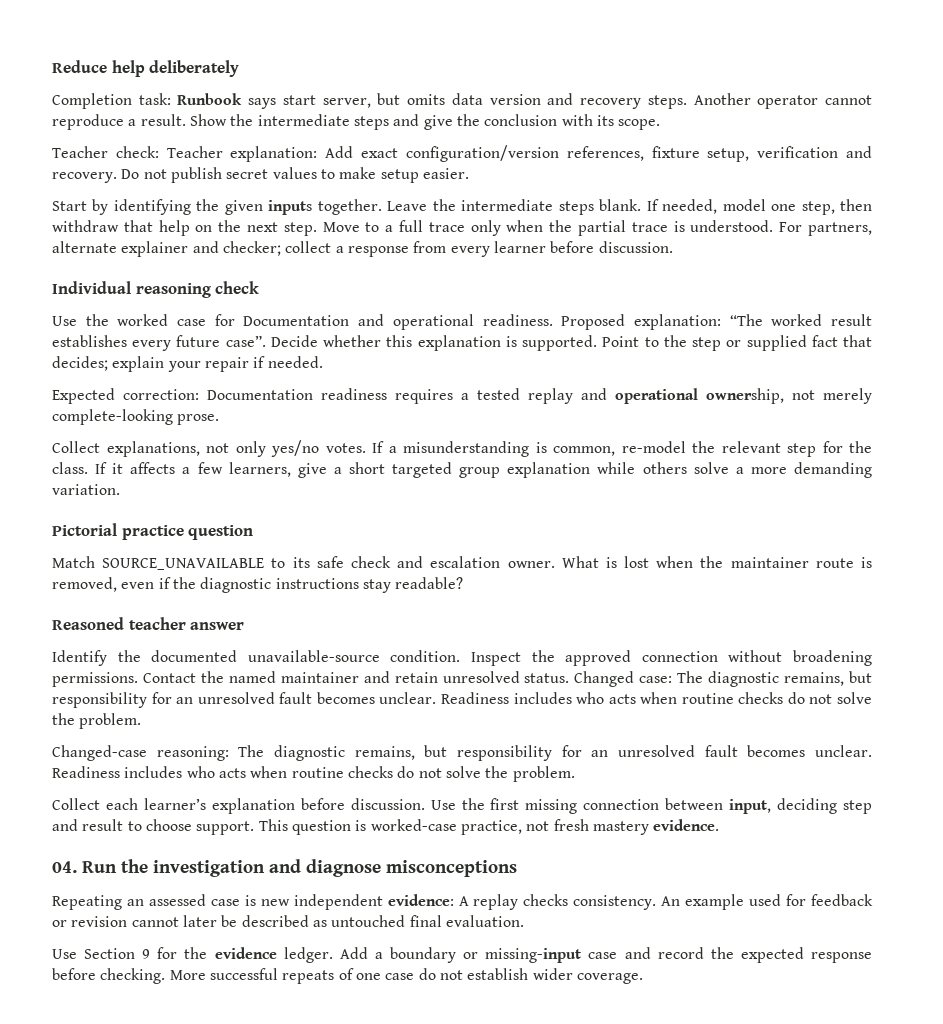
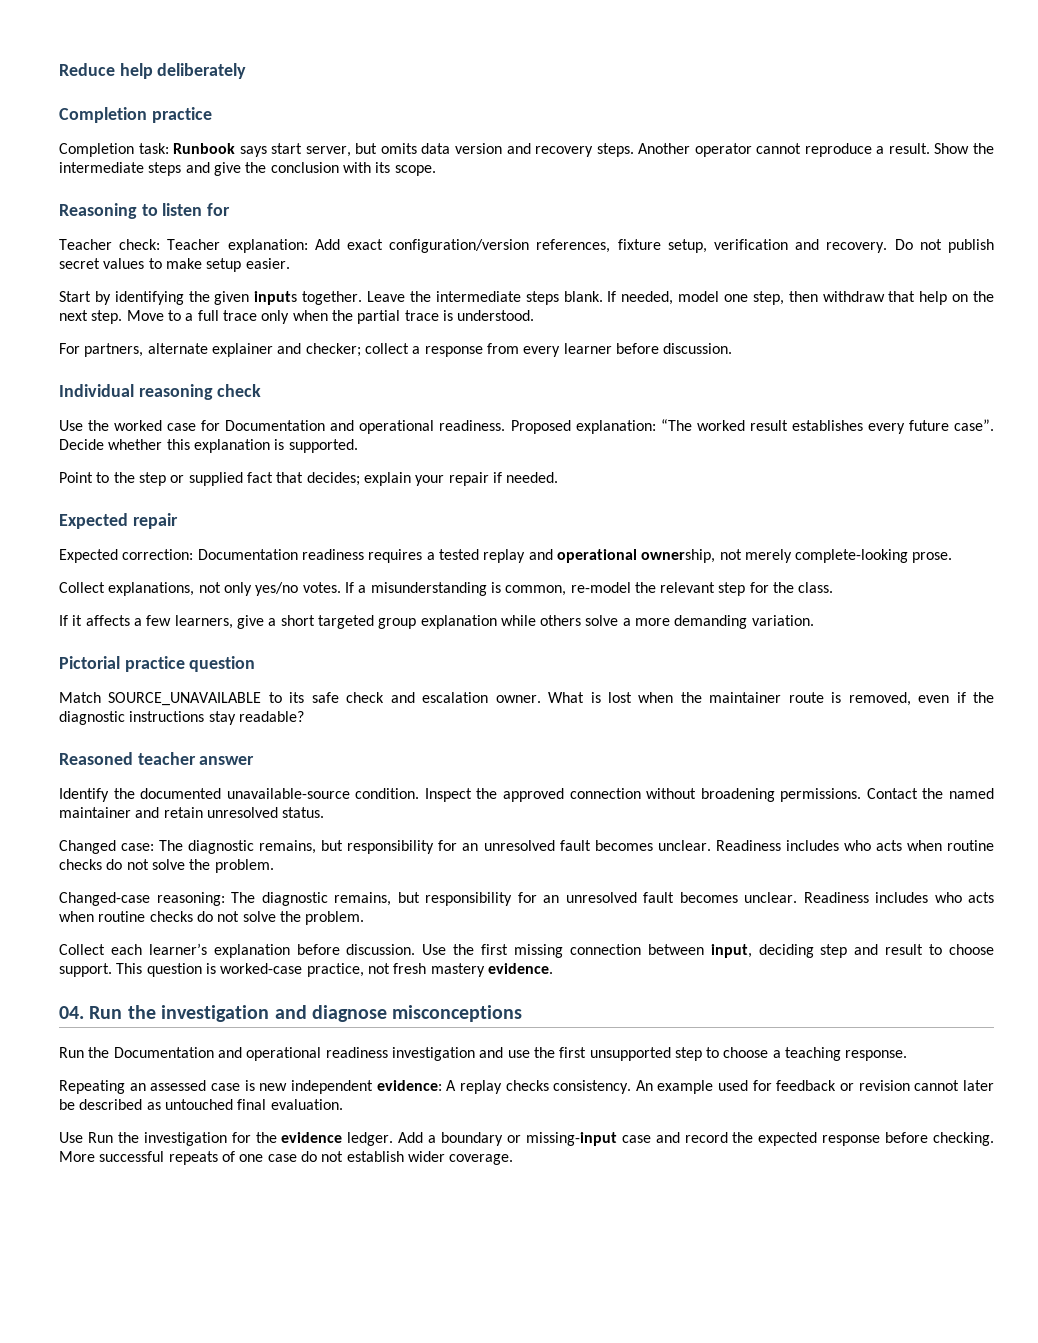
+ Completion practice
+ Reasoning to listen for
- Move to a full trace only when the partial trace is understood. For partners, alternate explainer and checker; collect a response from every learner before discussion.
+ Move to a full trace only when the partial trace is understood.
+ For partners, alternate explainer and checker; collect a response from every learner before discussion.
- Decide whether this explanation is supported. Point to the step or supplied fact that decides; explain your repair if needed.
+ Decide whether this explanation is supported.
+ Point to the step or supplied fact that decides; explain your repair if needed.
+ Expected repair
- If a misunderstanding is common, re-model the relevant step for the class. If it affects a few learners, give a short targeted group explanation while others solve a more demanding variation.
+ If a misunderstanding is common, re-model the relevant step for the class.
+ If it affects a few learners, give a short targeted group explanation while others solve a more demanding variation.
- Contact the named maintainer and retain unresolved status. Changed case: The diagnostic remains, but responsibility for an unresolved fault becomes unclear.
+ Contact the named maintainer and retain unresolved status.
+ Changed case: The diagnostic remains, but responsibility for an unresolved fault becomes unclear.
+ Run the Documentation and operational readiness investigation and use the first unsupported step to choose a teaching response.
- Use Section 9 for the evidence ledger.
+ Use Run the investigation for the evidence ledger.

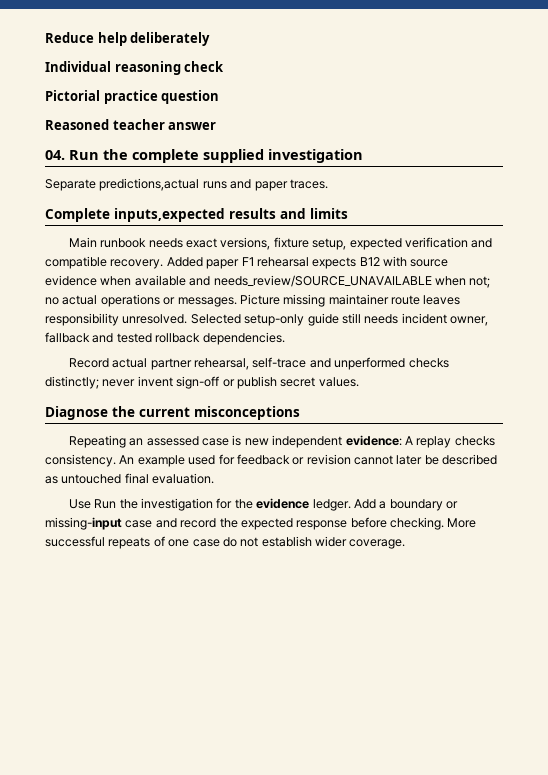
- Completion practice
- Completion task: Runbook says start server, but omits data version and recovery steps. Another operator cannot reproduce a result. Show the intermediate steps and give the conclusion with its scope.
- Reasoning to listen for
- Teacher check: Teacher explanation: Add exact configuration/version references, fixture setup, verification and recovery. Do not publish secret values to make setup easier.
- Start by identifying the given inputs together. Leave the intermediate steps blank. If needed, model one step, then withdraw that help on the next step. Move to a full trace only when the partial trace is understood.
- For partners, alternate explainer and checker; collect a response from every learner before discussion.
  Individual reasoning check
- Use the worked case for Documentation and operational readiness. Proposed explanation: “The worked result establishes every future case”. Decide whether this explanation is supported.
- Point to the step or supplied fact that decides; explain your repair if needed.
- Expected repair
- Expected correction: Documentation readiness requires a tested replay and operational ownership, not merely complete-looking prose.
- Collect explanations, not only yes/no votes. If a misunderstanding is common, re-model the relevant step for the class.
- If it affects a few learners, give a short targeted group explanation while others solve a more demanding variation.
  Pictorial practice question
- Match SOURCE_UNAVAILABLE to its safe check and escalation owner. What is lost when the maintainer route is removed, even if the diagnostic instructions stay readable?
  Reasoned teacher answer
- Identify the documented unavailable-source condition. Inspect the approved connection without broadening permissions. Contact the named maintainer and retain unresolved status.
- Changed case: The diagnostic remains, but responsibility for an unresolved fault becomes unclear. Readiness includes who acts when routine checks do not solve the problem.
- Changed-case reasoning: The diagnostic remains, but responsibility for an unresolved fault becomes unclear. Readiness includes who acts when routine checks do not solve the problem.
- Collect each learner’s explanation before discussion. Use the first missing connection between input, deciding step and result to choose support. This question is worked-case practice, not fresh mastery evidence.
- 04. Run the investigation and diagnose misconceptions
- Run the Documentation and operational readiness investigation and use the first unsupported step to choose a teaching response.
+ 04. Run the complete supplied investigation
+ Separate predictions,actual runs and paper traces.
+ Complete inputs,expected results and limits
+ Main runbook needs exact versions, fixture setup, expected verification and compatible recovery. Added paper F1 rehearsal expects B12 with source evidence when available and needs_review/SOURCE_UNAVAILABLE when not; no actual operations or messages. Picture missing maintainer route leaves responsibility unresolved. Selected setup-only guide still needs incident owner, fallback and tested rollback dependencies.
+ Record actual partner rehearsal, self-trace and unperformed checks distinctly; never invent sign-off or publish secret values.
+ Diagnose the current misconceptions

